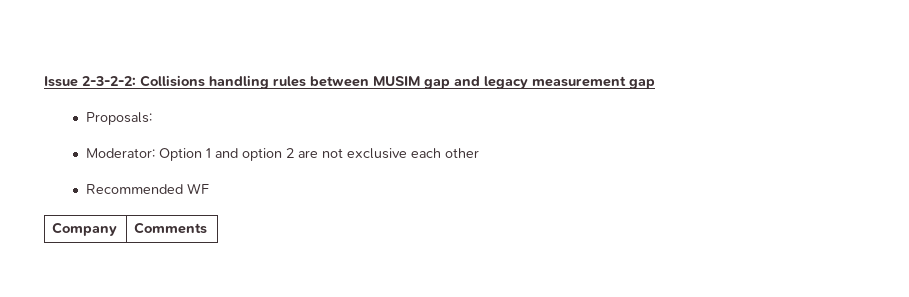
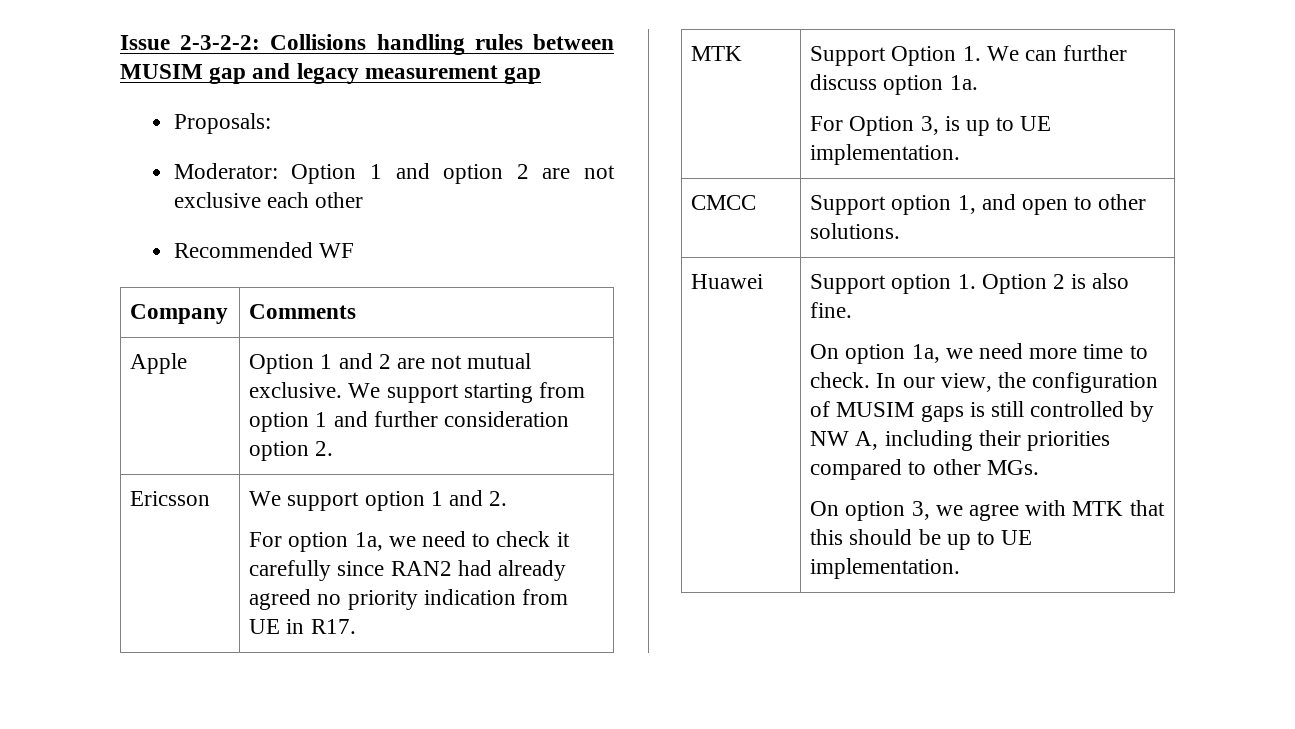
+ Apple | Option 1 and 2 are not mutual exclusive. We support starting from option 1 and further consideration option 2.
+ Ericsson | We support option 1 and 2.
+ For option 1a, we need to check it carefully since RAN2 had already agreed no priority indication from UE in R17.
+ MTK | Support Option 1. We can further discuss option 1a.
+ For Option 3, is up to UE implementation.
+ CMCC | Support option 1, and open to other solutions.
+ Huawei | Support option 1. Option 2 is also fine.
+ On option 1a, we need more time to check. In our view, the configuration of MUSIM gaps is still controlled by NW A, including their priorities compared to other MGs.
+ On option 3, we agree with MTK that this should be up to UE implementation.

